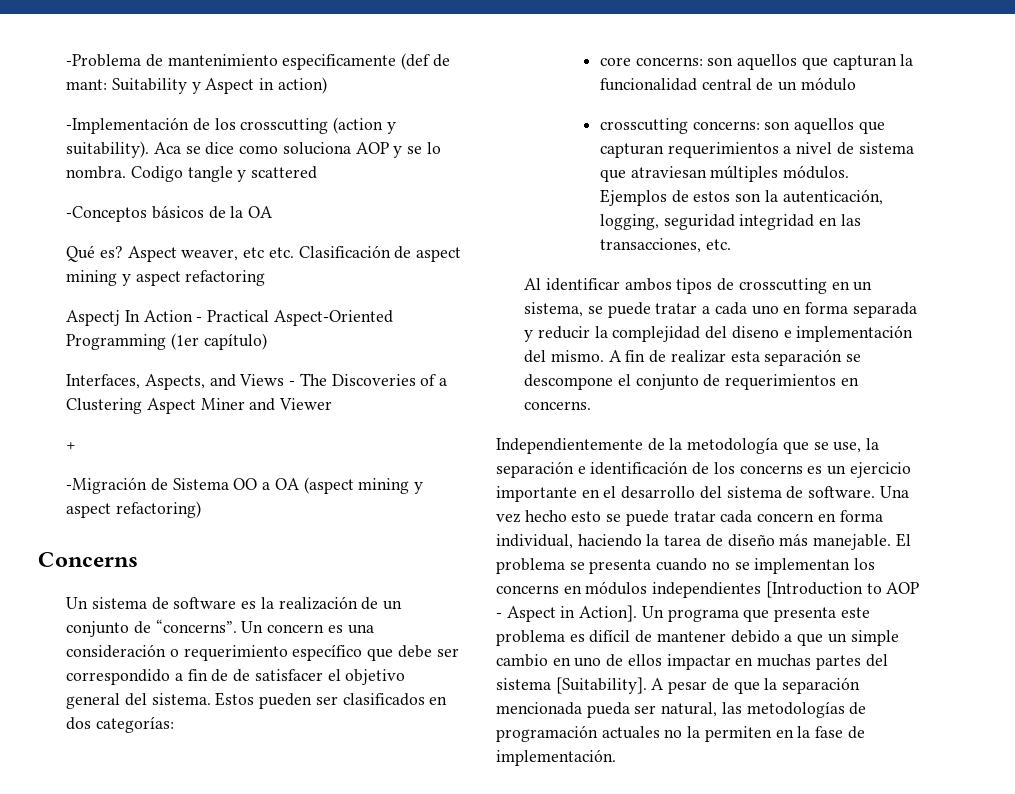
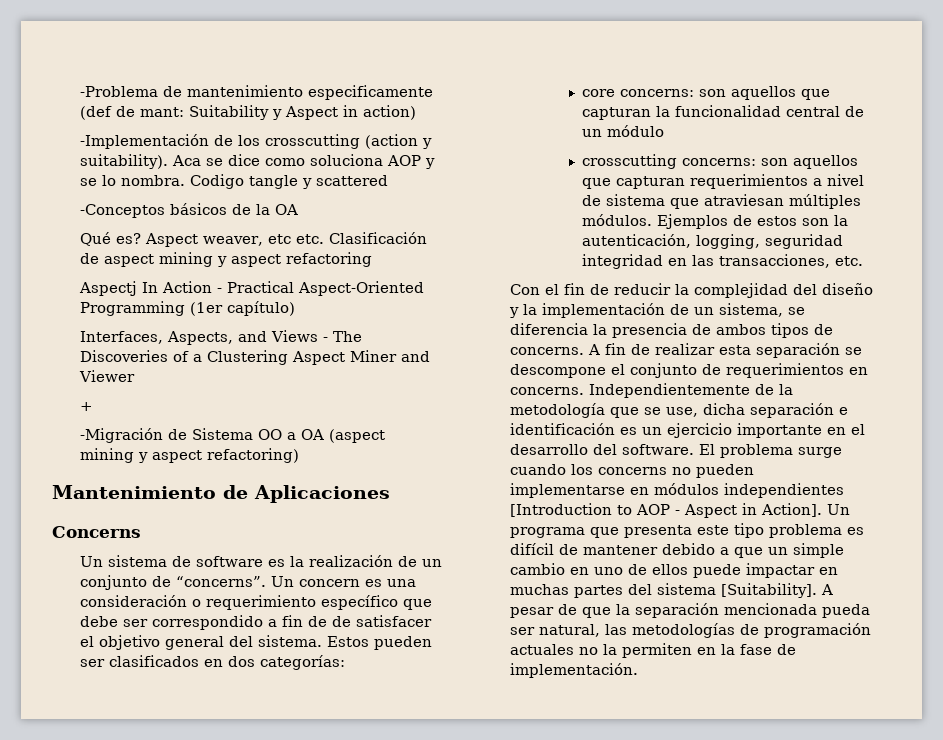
+ Mantenimiento de Aplicaciones
- Al identificar ambos tipos de crosscutting en un sistema, se puede tratar a cada uno en forma separada y reducir la complejidad del diseno e implementación del mismo.
+ Con el fin de reducir la complejidad del diseño y la implementación de un sistema, se diferencia la presencia de ambos tipos de concerns.
- A fin de realizar esta separación se descompone el conjunto de requerimientos en concerns.
- Independientemente de la metodología que se use, la separación e identificación de los concerns es un ejercicio importante en el desarrollo del sistema de software. Una vez hecho esto se puede tratar cada concern en forma individual, haciendo la tarea de diseño más manejable. El problema se presenta cuando no se implementan los concerns en módulos independientes [Introduction to AOP - Aspect in Action].
+ A fin de realizar esta separación se descompone el conjunto de requerimientos en concerns. Independientemente de la metodología que se use, dicha separación e identificación es un ejercicio importante en el desarrollo del software. El problema surge cuando los concerns no pueden implementarse en módulos independientes [Introduction to AOP - Aspect in Action].
- Un programa que presenta este problema es difícil de mantener debido a que un simple cambio en uno de ellos impactar en muchas partes del sistema [Suitability].
+ Un programa que presenta este tipo problema es difícil de mantener debido a que un simple cambio en uno de ellos puede impactar en muchas partes del sistema [Suitability].

